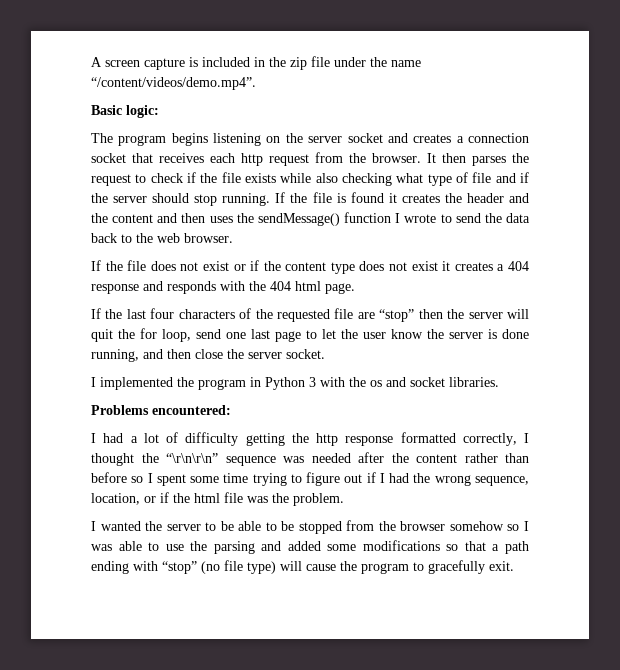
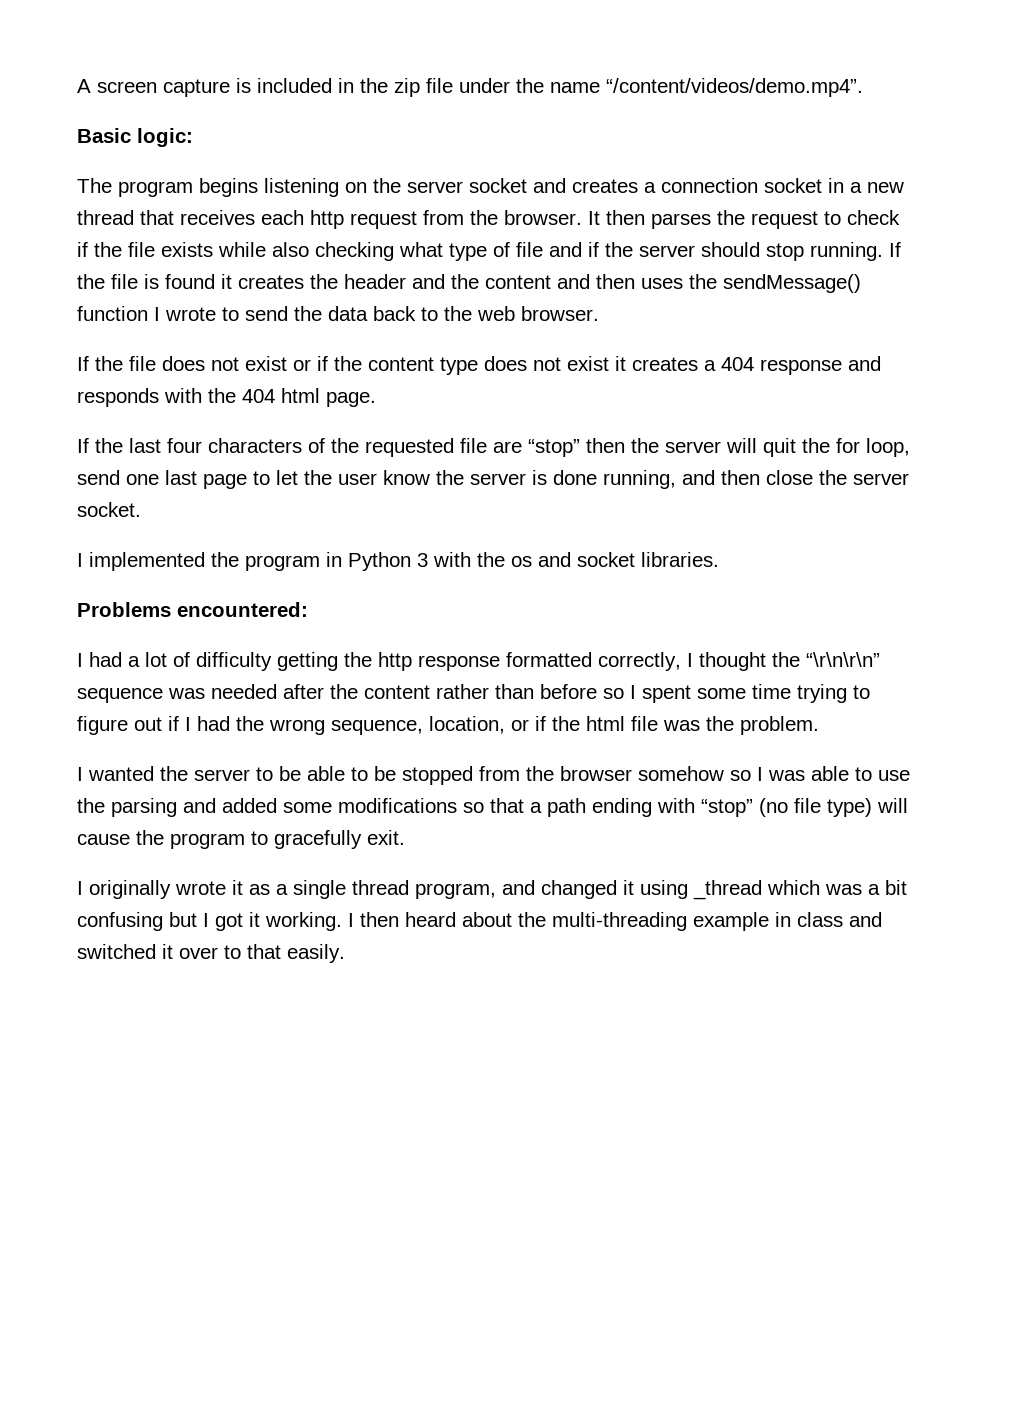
- The program begins listening on the server socket and creates a connection socket that receives each http request from the browser.
+ The program begins listening on the server socket and creates a connection socket in a new thread that receives each http request from the browser.
+ I originally wrote it as a single thread program, and changed it using _thread which was a bit confusing but I got it working. I then heard about the multi-threading example in class and switched it over to that easily.

